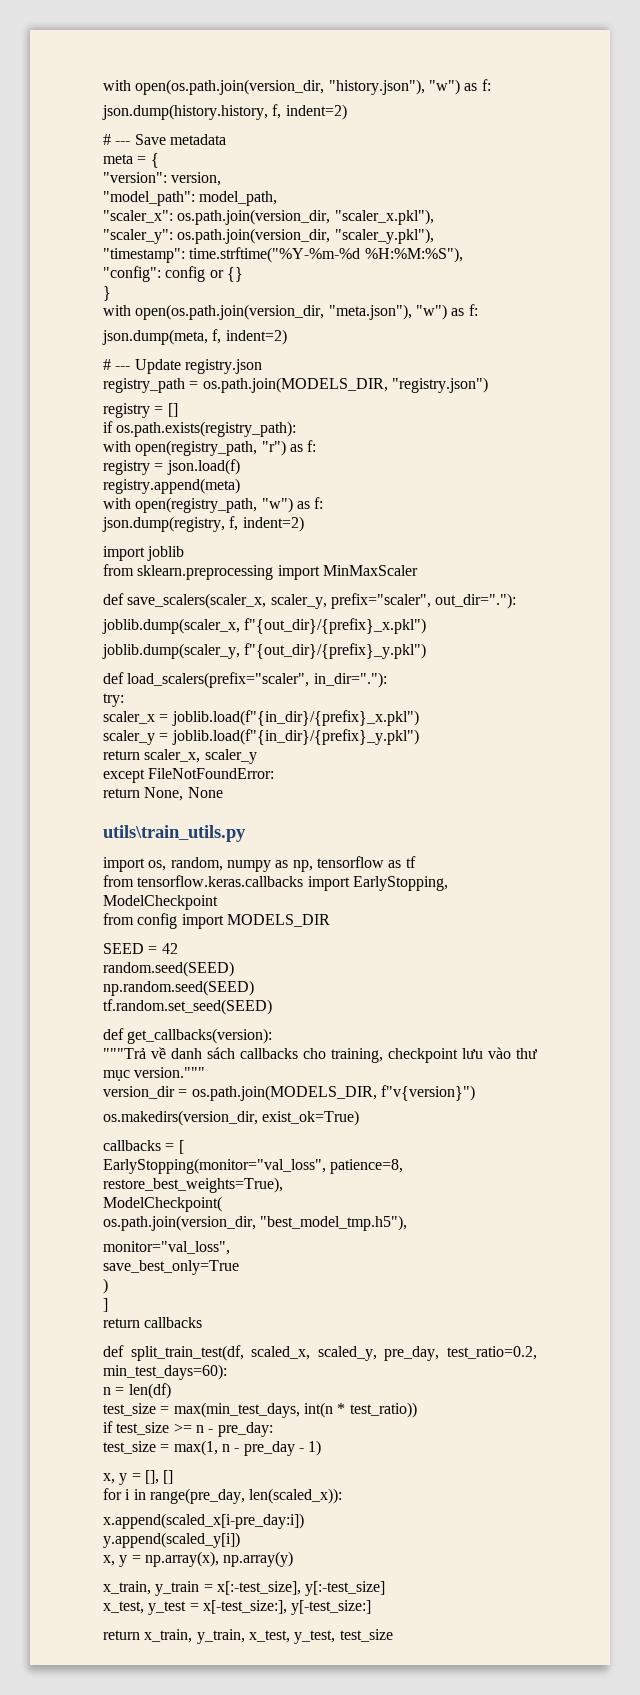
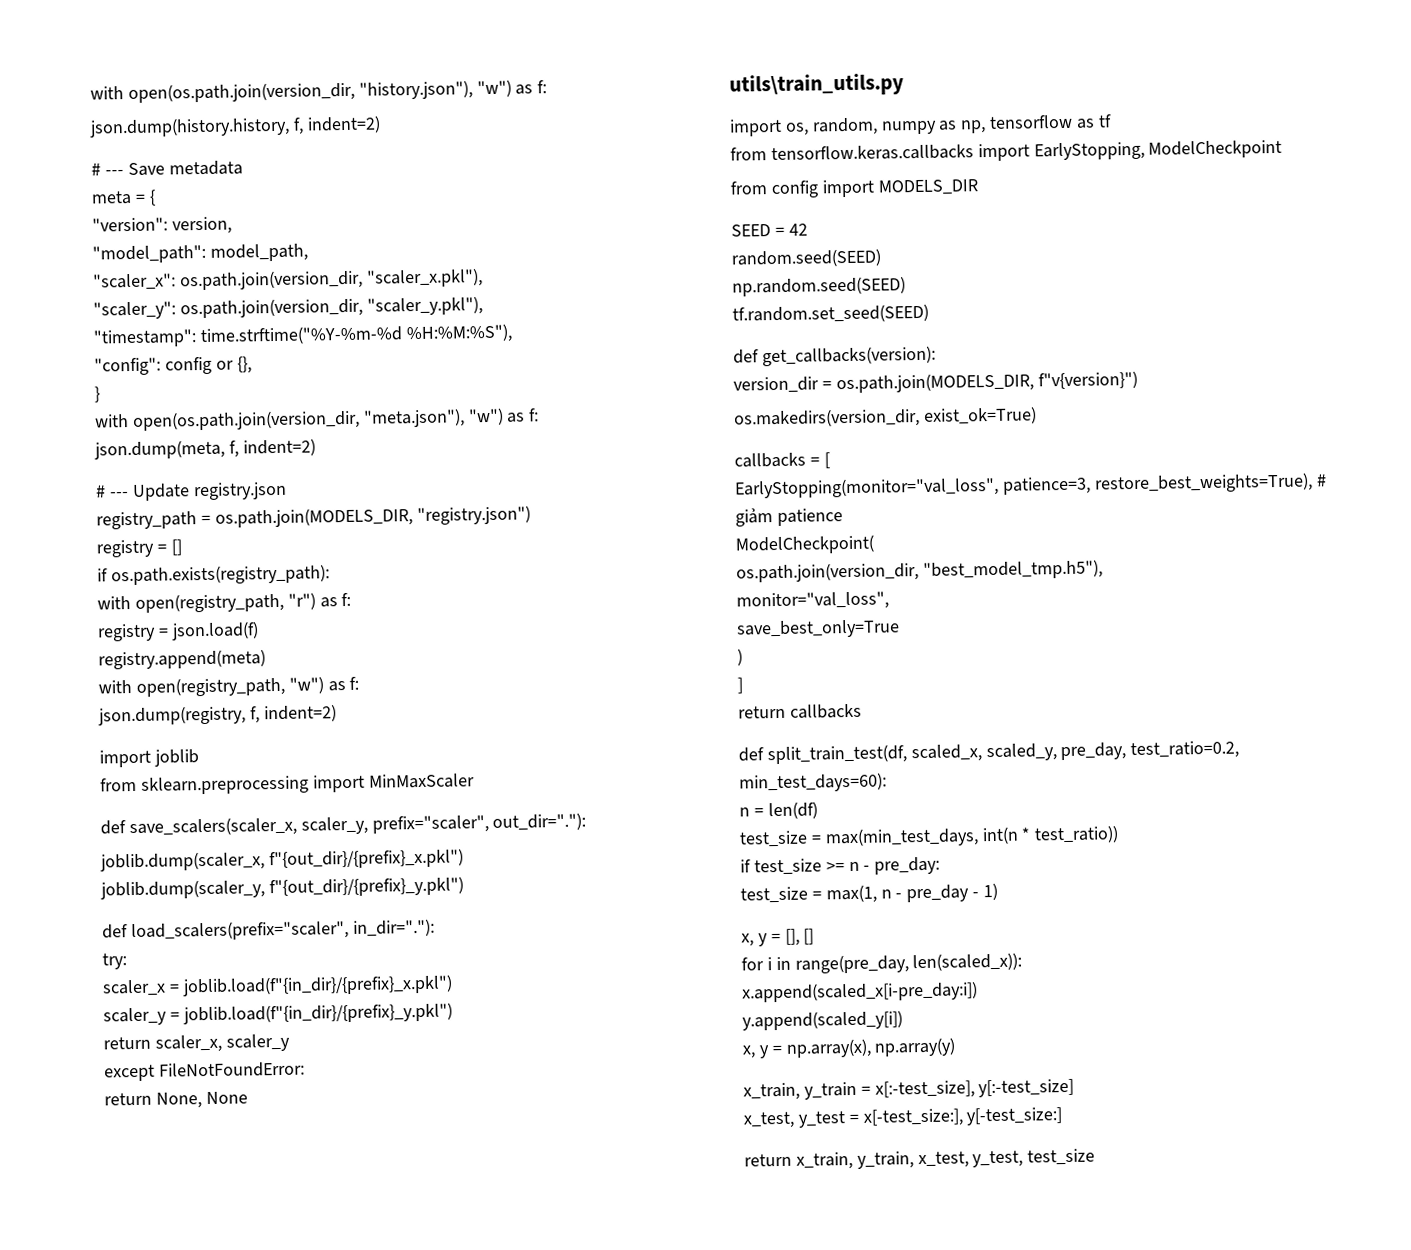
- "config": config or {}
+ "config": config or {},
- """Trả về danh sách callbacks cho training, checkpoint lưu vào thư mục version."""
- EarlyStopping(monitor="val_loss", patience=8, restore_best_weights=True),
+ EarlyStopping(monitor="val_loss", patience=3, restore_best_weights=True), # giảm patience

